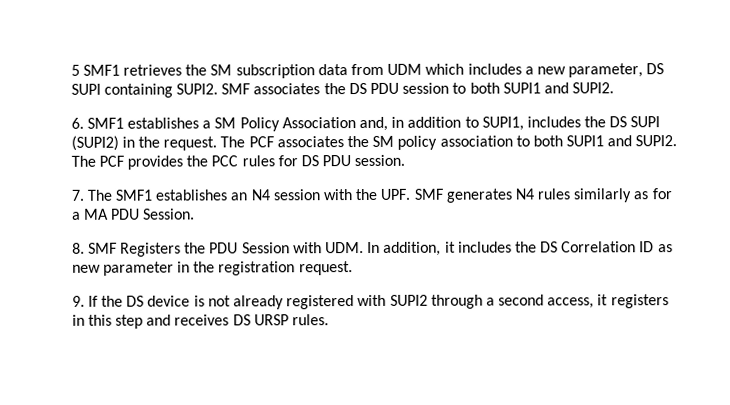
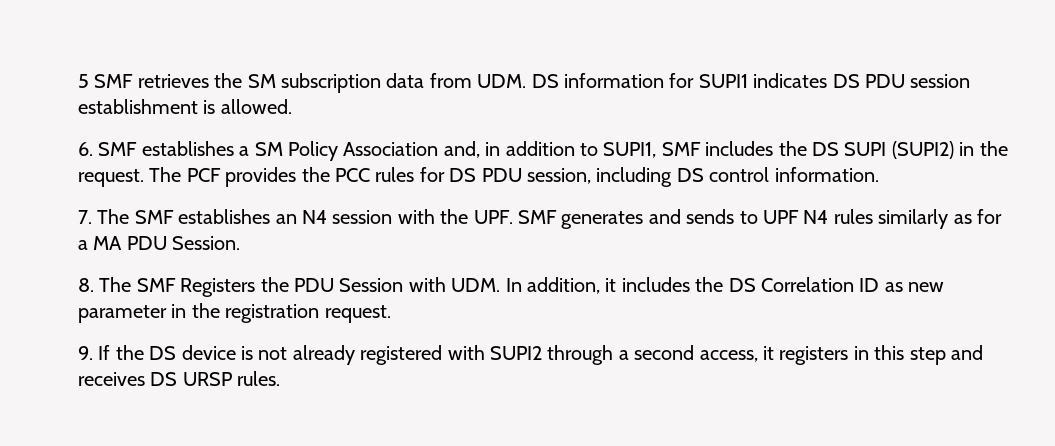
- 5 SMF1 retrieves the SM subscription data from UDM which includes a new parameter, DS SUPI containing SUPI2. SMF associates the DS PDU session to both SUPI1 and SUPI2.
+ 5 SMF retrieves the SM subscription data from UDM. DS information for SUPI1 indicates DS PDU session establishment is allowed.
- 6. SMF1 establishes a SM Policy Association and, in addition to SUPI1, includes the DS SUPI (SUPI2) in the request.
+ 6. SMF establishes a SM Policy Association and, in addition to SUPI1, SMF includes the DS SUPI (SUPI2) in the request.
- The PCF associates the SM policy association to both SUPI1 and SUPI2. The PCF provides the PCC rules for DS PDU session.
+ The PCF provides the PCC rules for DS PDU session, including DS control information.
- 7. The SMF1 establishes an N4 session with the UPF. SMF generates N4 rules similarly as for a MA PDU Session.
+ 7. The SMF establishes an N4 session with the UPF. SMF generates and sends to UPF N4 rules similarly as for a MA PDU Session.
- 8. SMF Registers the PDU Session with UDM. In addition, it includes the DS Correlation ID as new parameter in the registration request.
+ 8. The SMF Registers the PDU Session with UDM. In addition, it includes the DS Correlation ID as new parameter in the registration request.

